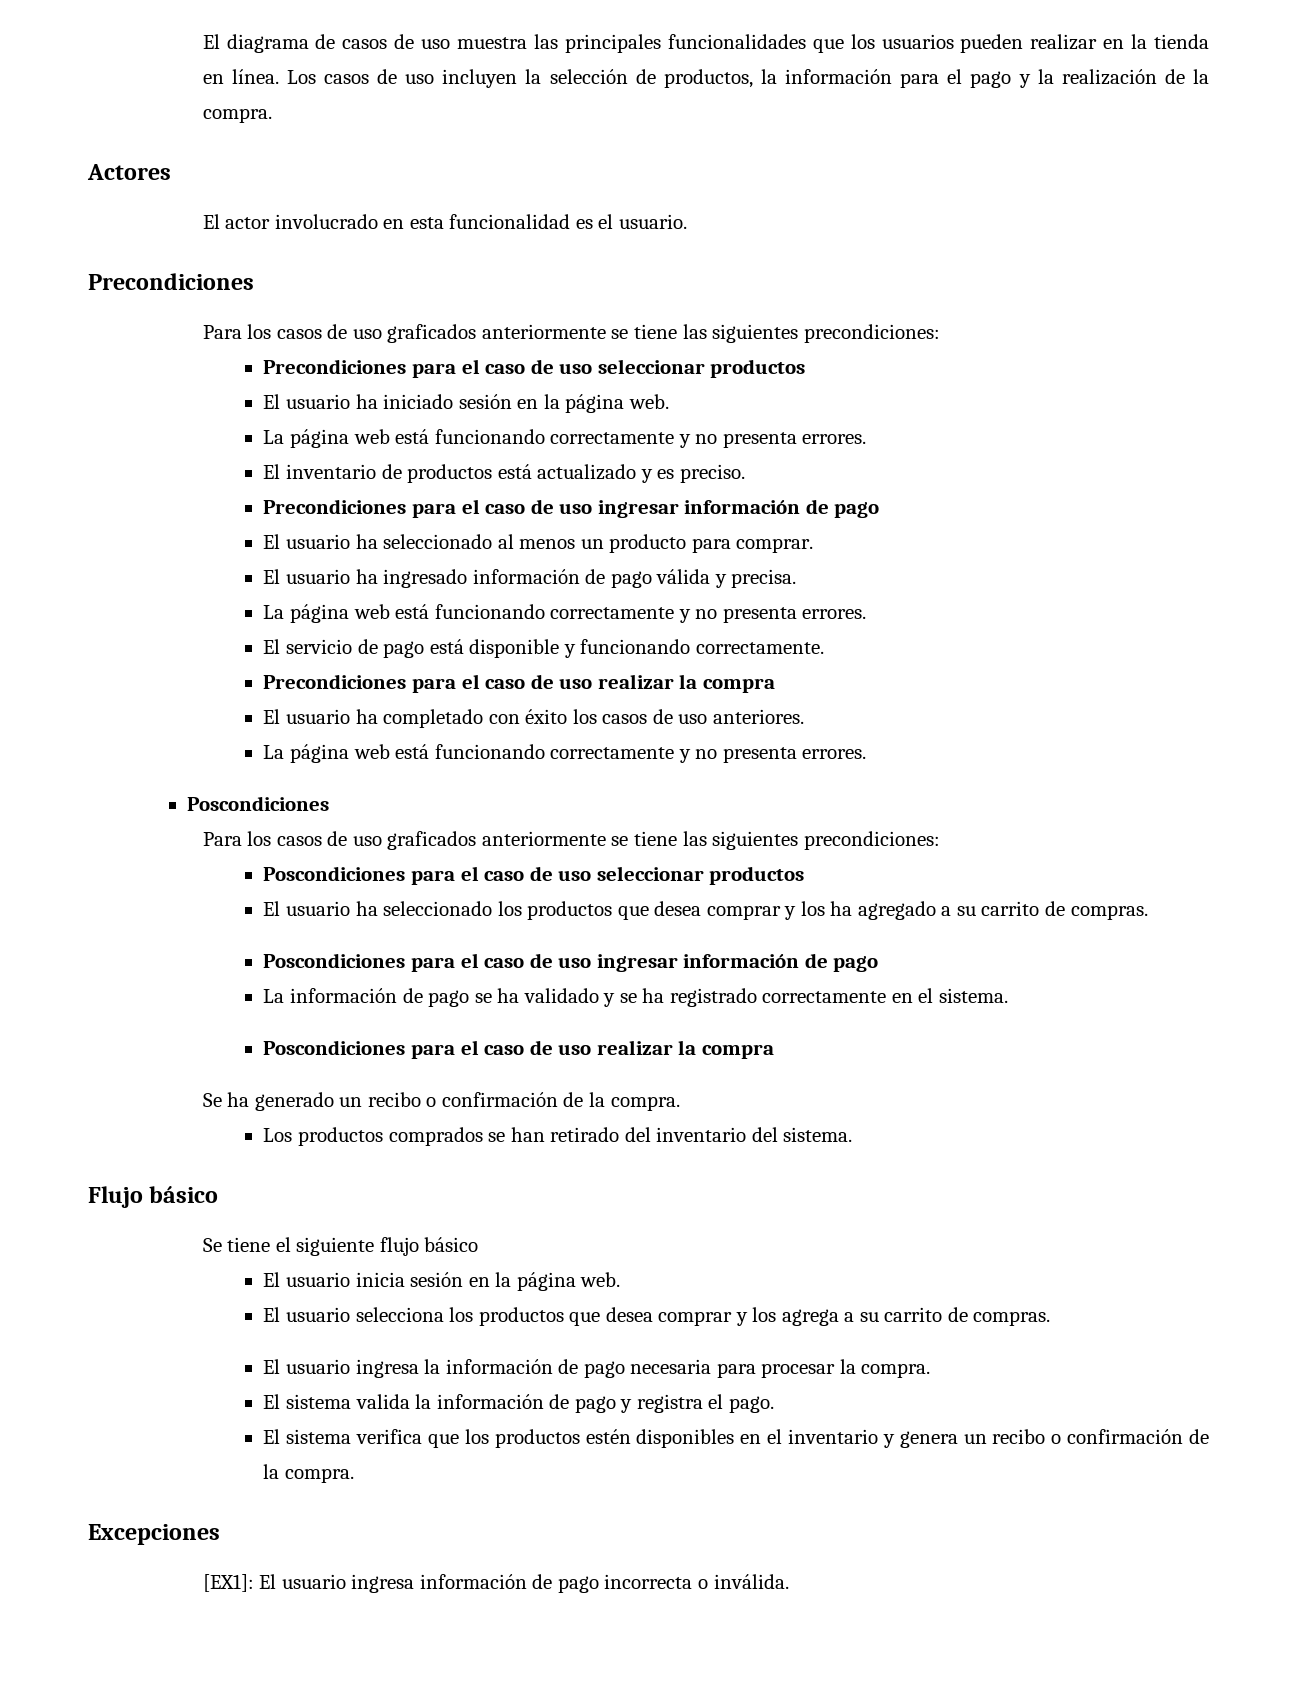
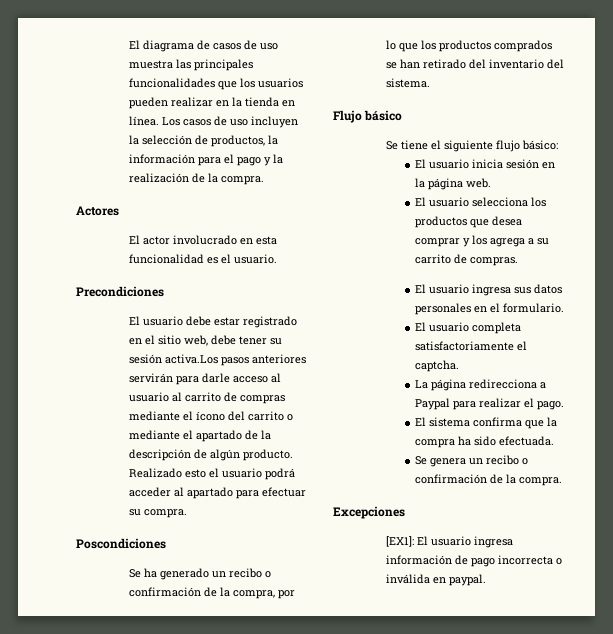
  El actor involucrado en esta funcionalidad es el usuario.
  Precondiciones
- Para los casos de uso graficados anteriormente se tiene las siguientes precondiciones:
- Precondiciones para el caso de uso seleccionar productos
- El usuario ha iniciado sesión en la página web.
- La página web está funcionando correctamente y no presenta errores.
- El inventario de productos está actualizado y es preciso.
- Precondiciones para el caso de uso ingresar información de pago
- El usuario ha seleccionado al menos un producto para comprar.
- El usuario ha ingresado información de pago válida y precisa.
- La página web está funcionando correctamente y no presenta errores.
- El servicio de pago está disponible y funcionando correctamente.
- Precondiciones para el caso de uso realizar la compra
- El usuario ha completado con éxito los casos de uso anteriores.
- La página web está funcionando correctamente y no presenta errores.
+ El usuario debe estar registrado en el sitio web, debe tener su sesión activa.Los pasos anteriores servirán para darle acceso al usuario al carrito de compras mediante el ícono del carrito o mediante el apartado de la descripción de algún producto. Realizado esto el usuario podrá acceder al apartado para efectuar su compra.
  Poscondiciones
- Para los casos de uso graficados anteriormente se tiene las siguientes precondiciones:
- Poscondiciones para el caso de uso seleccionar productos
- El usuario ha seleccionado los productos que desea comprar y los ha agregado a su carrito de compras.
- Poscondiciones para el caso de uso ingresar información de pago
- La información de pago se ha validado y se ha registrado correctamente en el sistema.
- Poscondiciones para el caso de uso realizar la compra
- Se ha generado un recibo o confirmación de la compra.
- Los productos comprados se han retirado del inventario del sistema.
+ Se ha generado un recibo o confirmación de la compra, por lo que los productos comprados se han retirado del inventario del sistema.
- Se tiene el siguiente flujo básico
+ Se tiene el siguiente flujo básico:
- El usuario ingresa la información de pago necesaria para procesar la compra.
- El sistema valida la información de pago y registra el pago.
- El sistema verifica que los productos estén disponibles en el inventario y genera un recibo o confirmación de la compra.
+ El usuario ingresa sus datos personales en el formulario.
+ El usuario completa satisfactoriamente el captcha.
+ La página redirecciona a Paypal para realizar el pago.
+ El sistema confirma que la compra ha sido efectuada.
+ Se genera un recibo o confirmación de la compra.
- [EX1]: El usuario ingresa información de pago incorrecta o inválida.
+ [EX1]: El usuario ingresa información de pago incorrecta o inválida en paypal.

